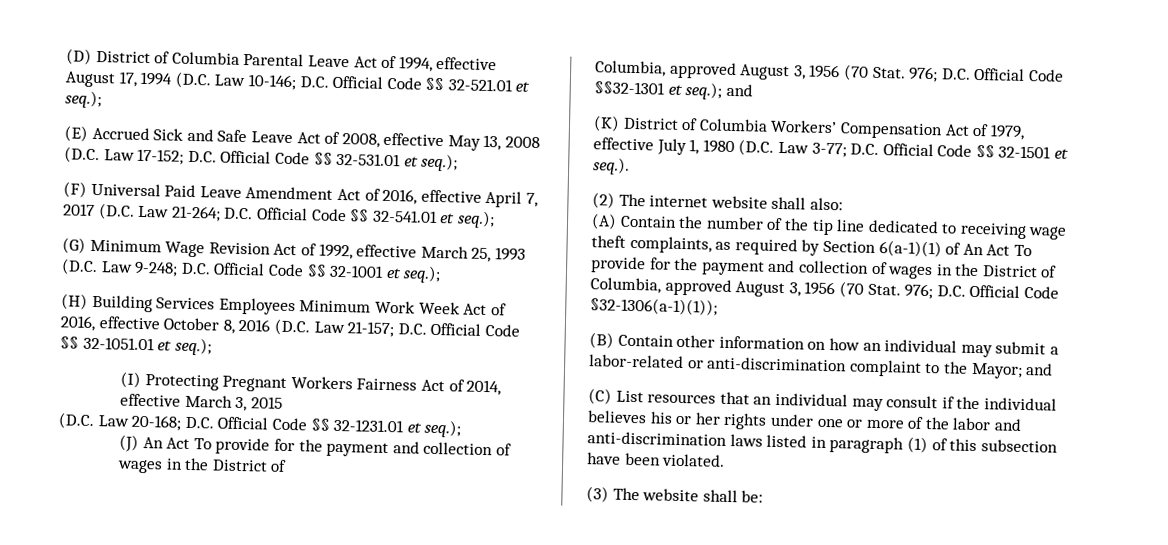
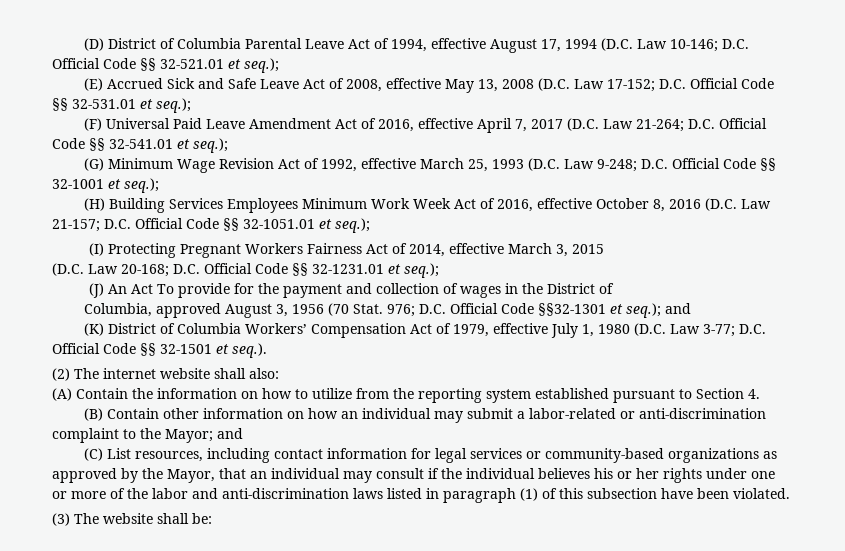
- (A) Contain the number of the tip line dedicated to receiving wage theft complaints, as required by Section 6(a-1)(1) of An Act To provide for the payment and collection of wages in the District of Columbia, approved August 3, 1956 (70 Stat. 976; D.C. Official Code §32-1306(a-1)(1));
+ (A) Contain the information on how to utilize from the reporting system established pursuant to Section 4.
- (C) List resources that an individual may consult if the individual believes his or her rights under one or more of the labor and anti-discrimination laws listed in paragraph (1) of this subsection have been violated.
+ (C) List resources, including contact information for legal services or community-based organizations as approved by the Mayor, that an individual may consult if the individual believes his or her rights under one or more of the labor and anti-discrimination laws listed in paragraph (1) of this subsection have been violated.

